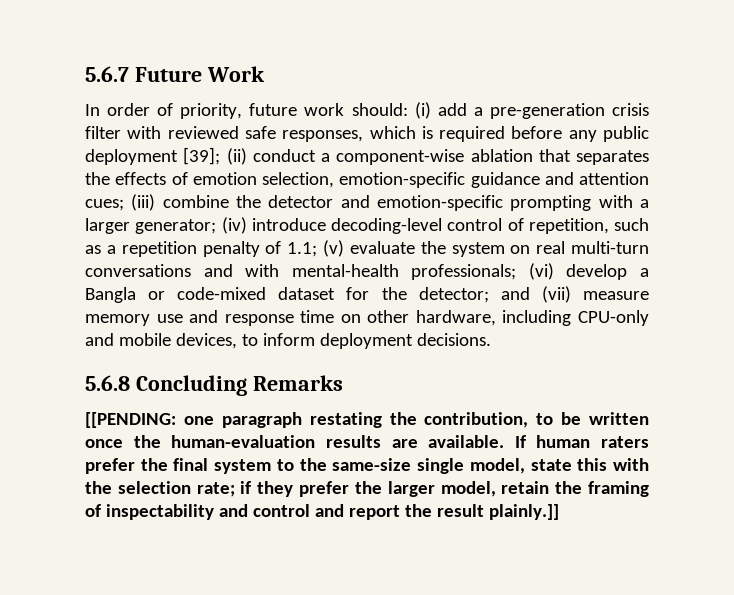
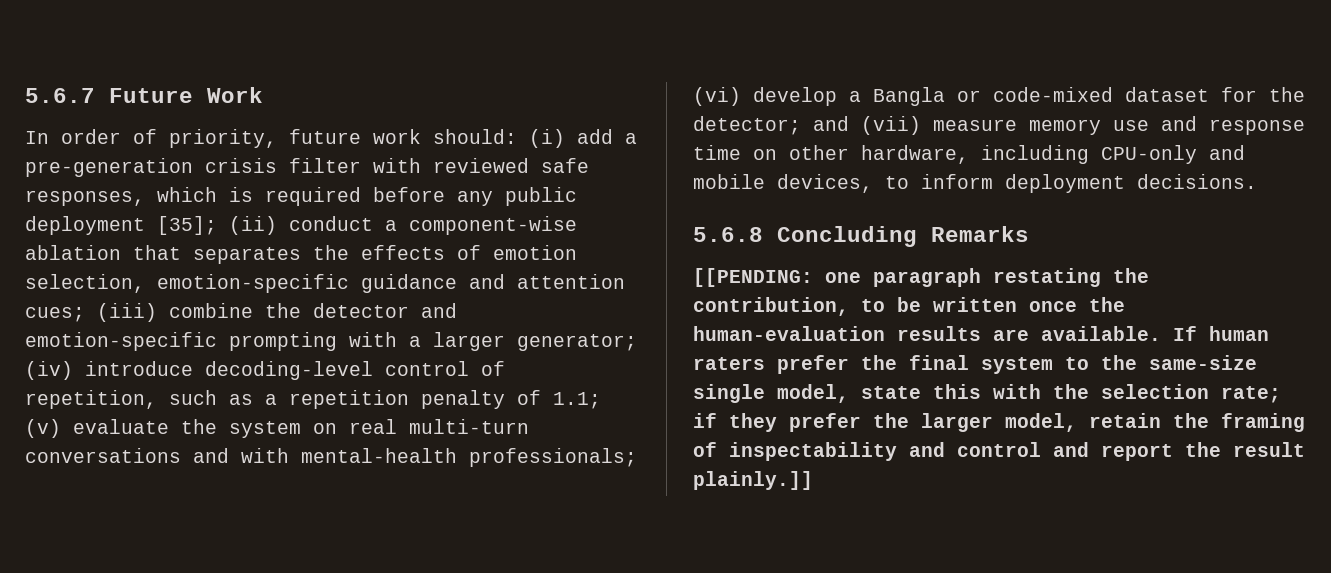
- (i) add a pre-generation crisis filter with reviewed safe responses, which is required before any public deployment [39];
+ (i) add a pre-generation crisis filter with reviewed safe responses, which is required before any public deployment [35];

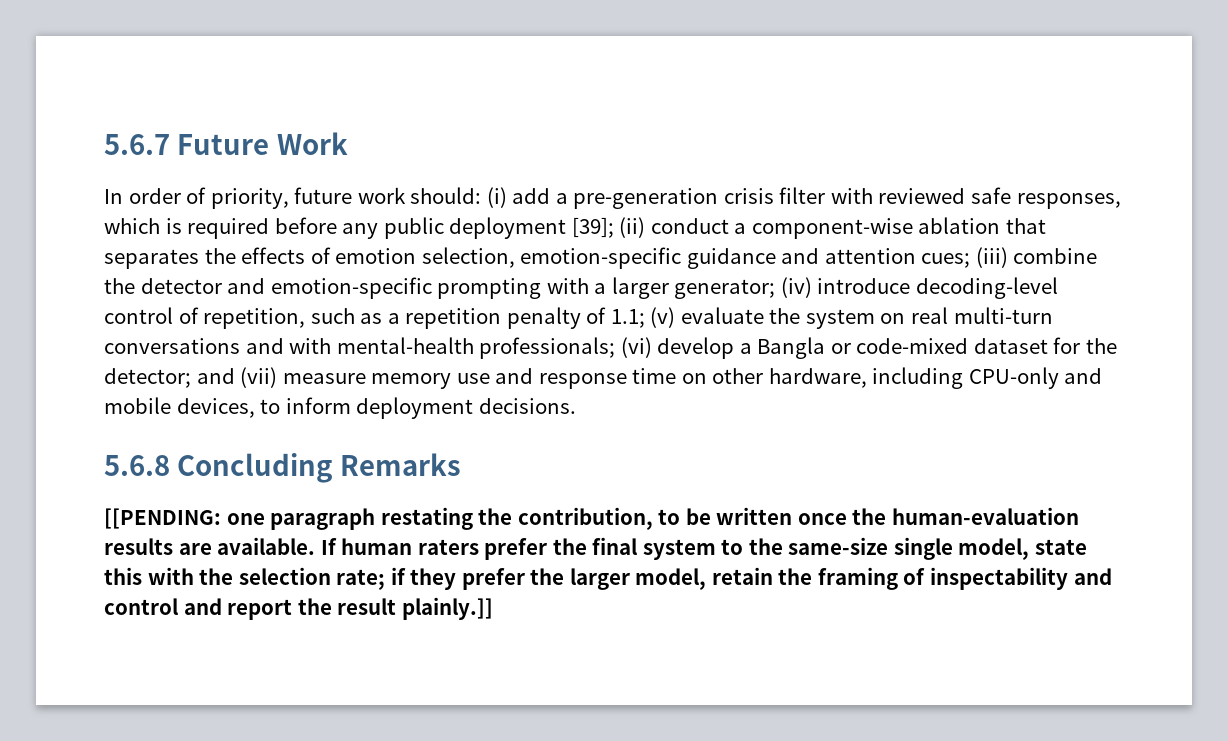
- (i) add a pre-generation crisis filter with reviewed safe responses, which is required before any public deployment [35];
+ (i) add a pre-generation crisis filter with reviewed safe responses, which is required before any public deployment [39];

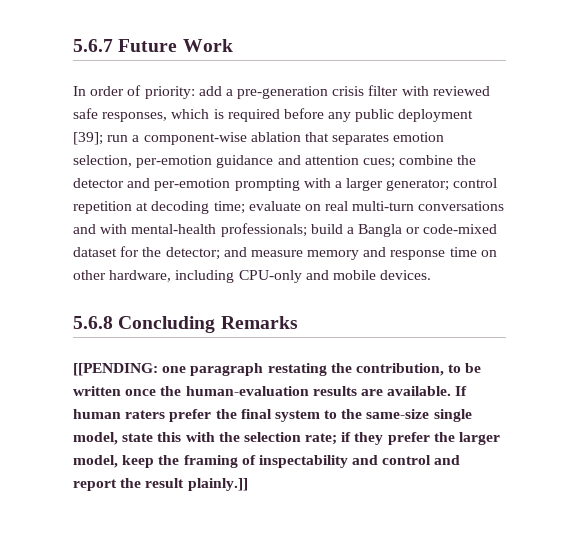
- In order of priority, future work should: (i) add a pre-generation crisis filter with reviewed safe responses, which is required before any public deployment [39];
+ In order of priority: add a pre-generation crisis filter with reviewed safe responses, which is required before any public deployment [39];
- (ii) conduct a component-wise ablation that separates the effects of emotion selection, emotion-specific guidance and attention cues;
+ run a component-wise ablation that separates emotion selection, per-emotion guidance and attention cues;
- (iii) combine the detector and emotion-specific prompting with a larger generator;
+ combine the detector and per-emotion prompting with a larger generator;
- (iv) introduce decoding-level control of repetition, such as a repetition penalty of 1.1; (v) evaluate the system on real multi-turn conversations and with mental-health professionals;
+ control repetition at decoding time; evaluate on real multi-turn conversations and with mental-health professionals;
- (vi) develop a Bangla or code-mixed dataset for the detector;
+ build a Bangla or code-mixed dataset for the detector;
- and (vii) measure memory use and response time on other hardware, including CPU-only and mobile devices, to inform deployment decisions.
+ and measure memory and response time on other hardware, including CPU-only and mobile devices.
- If human raters prefer the final system to the same-size single model, state this with the selection rate; if they prefer the larger model, retain the framing of inspectability and control and report the result plainly.]]
+ If human raters prefer the final system to the same-size single model, state this with the selection rate; if they prefer the larger model, keep the framing of inspectability and control and report the result plainly.]]

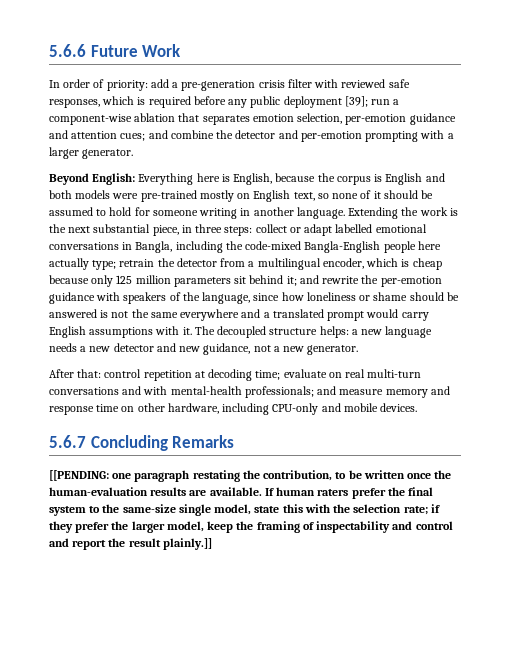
- 5.6.7 Future Work
+ 5.6.6 Future Work
- combine the detector and per-emotion prompting with a larger generator;
+ and combine the detector and per-emotion prompting with a larger generator.
+ Beyond English: Everything here is English, because the corpus is English and both models were pre-trained mostly on English text, so none of it should be assumed to hold for someone writing in another language. Extending the work is the next substantial piece, in three steps: collect or adapt labelled emotional conversations in Bangla, including the code-mixed Bangla-English people here actually type; retrain the detector from a multilingual encoder, which is cheap because only 125 million parameters sit behind it; and rewrite the per-emotion guidance with speakers of the language, since how loneliness or shame should be answered is not the same everywhere and a translated prompt would carry English assumptions with it. The decoupled structure helps: a new language needs a new detector and new guidance, not a new generator.
+ After that:
- build a Bangla or code-mixed dataset for the detector;
- 5.6.8 Concluding Remarks
+ 5.6.7 Concluding Remarks

